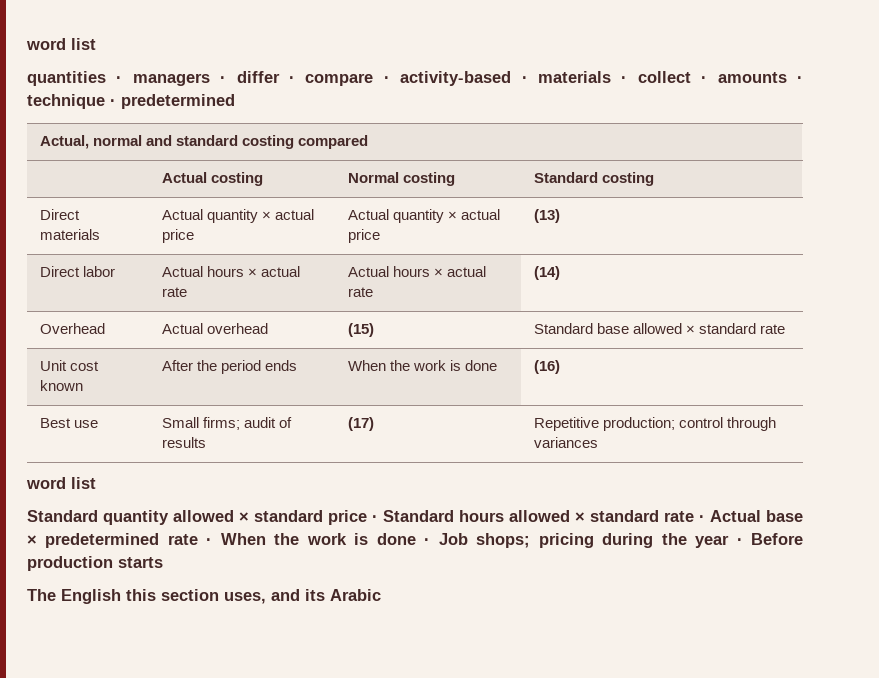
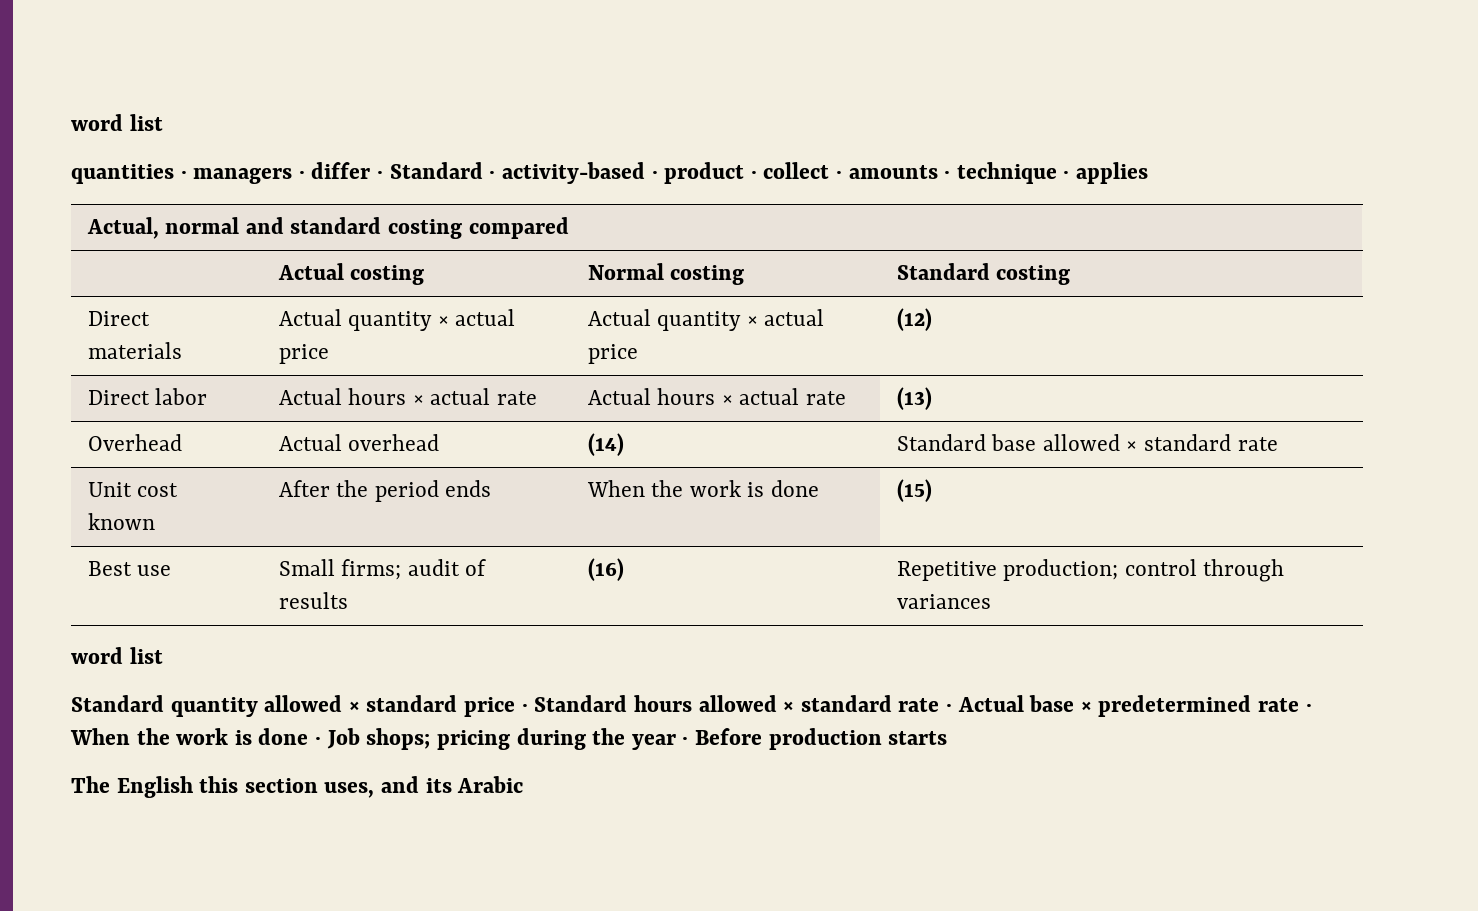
- quantities · managers · differ · compare · activity-based · materials · collect · amounts · technique · predetermined
+ quantities · managers · differ · Standard · activity-based · product · collect · amounts · technique · applies
- Direct materials | Actual quantity × actual price | Actual quantity × actual price | (13)
+ Direct materials | Actual quantity × actual price | Actual quantity × actual price | (12)
- Direct labor | Actual hours × actual rate | Actual hours × actual rate | (14)
+ Direct labor | Actual hours × actual rate | Actual hours × actual rate | (13)
- Overhead | Actual overhead | (15) | Standard base allowed × standard rate
+ Overhead | Actual overhead | (14) | Standard base allowed × standard rate
- Unit cost known | After the period ends | When the work is done | (16)
+ Unit cost known | After the period ends | When the work is done | (15)
- Best use | Small firms; audit of results | (17) | Repetitive production; control through variances
+ Best use | Small firms; audit of results | (16) | Repetitive production; control through variances

